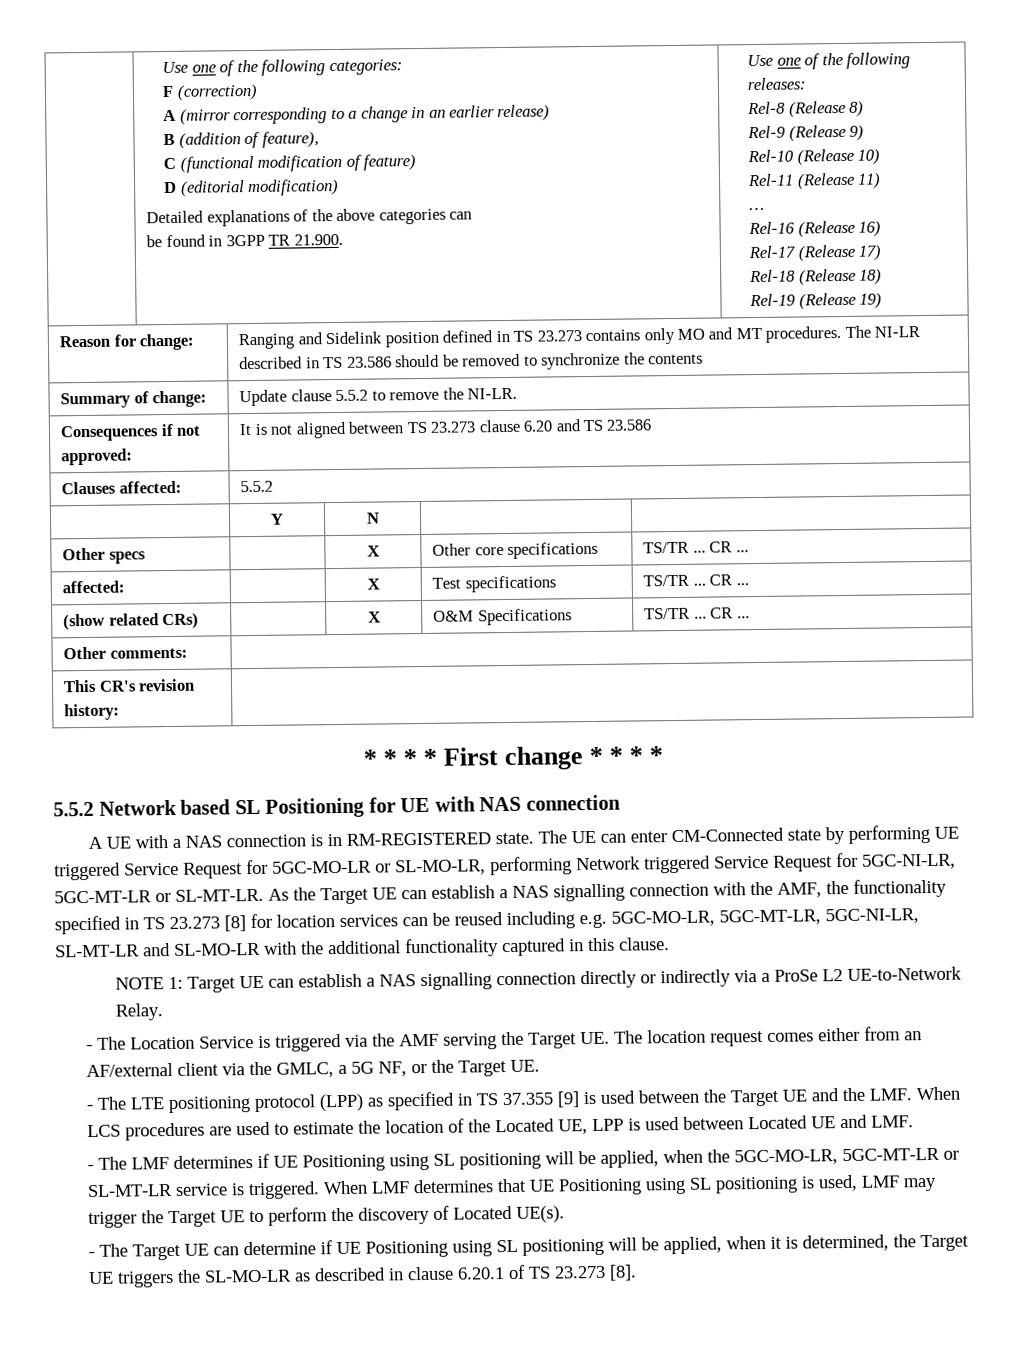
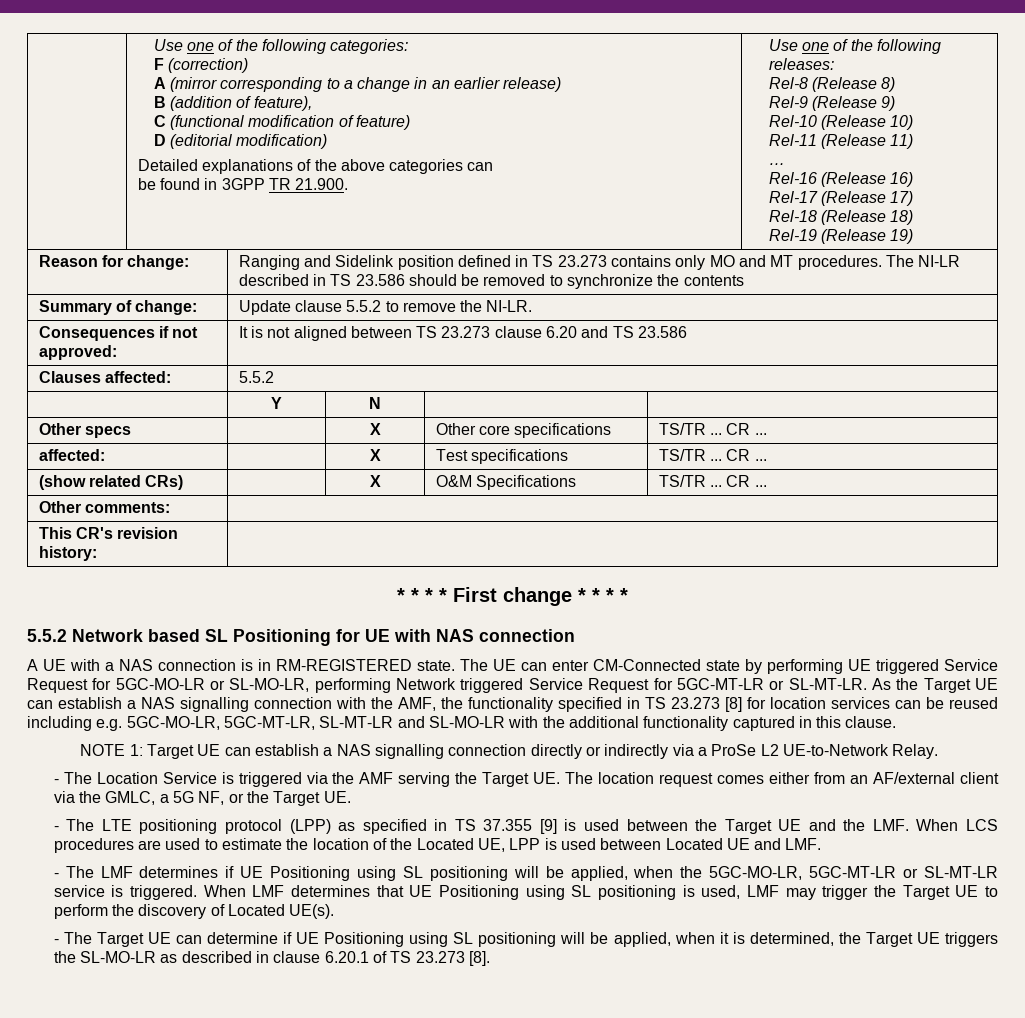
- The UE can enter CM-Connected state by performing UE triggered Service Request for 5GC-MO-LR or SL-MO-LR, performing Network triggered Service Request for 5GC-NI-LR, 5GC-MT-LR or SL-MT-LR.
+ The UE can enter CM-Connected state by performing UE triggered Service Request for 5GC-MO-LR or SL-MO-LR, performing Network triggered Service Request for 5GC-MT-LR or SL-MT-LR.
- As the Target UE can establish a NAS signalling connection with the AMF, the functionality specified in TS 23.273 [8] for location services can be reused including e.g. 5GC-MO-LR, 5GC-MT-LR, 5GC-NI-LR, SL-MT-LR and SL-MO-LR with the additional functionality captured in this clause.
+ As the Target UE can establish a NAS signalling connection with the AMF, the functionality specified in TS 23.273 [8] for location services can be reused including e.g. 5GC-MO-LR, 5GC-MT-LR, SL-MT-LR and SL-MO-LR with the additional functionality captured in this clause.

